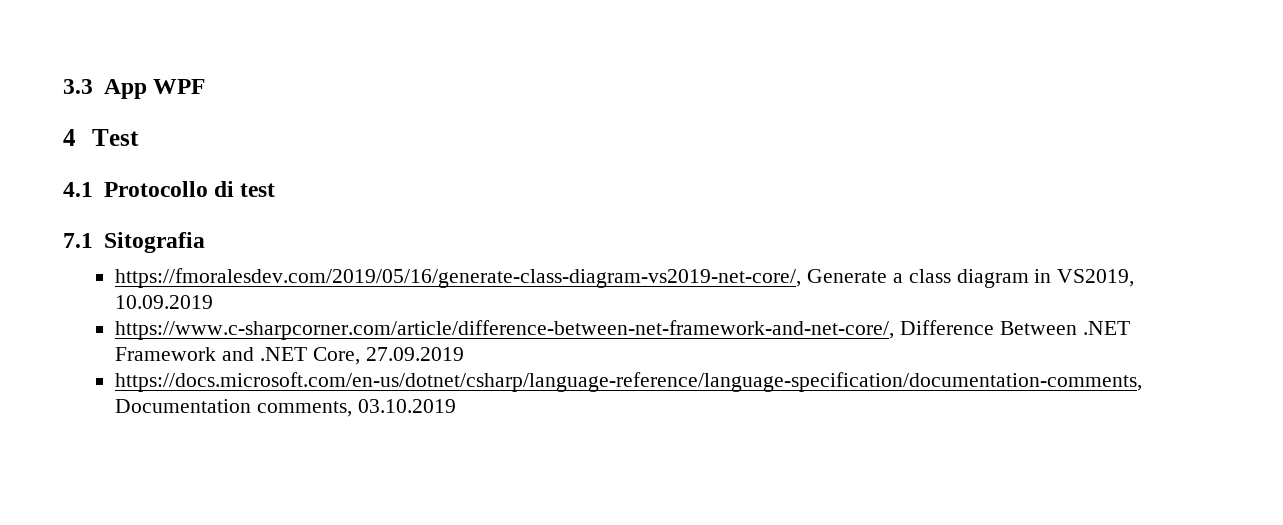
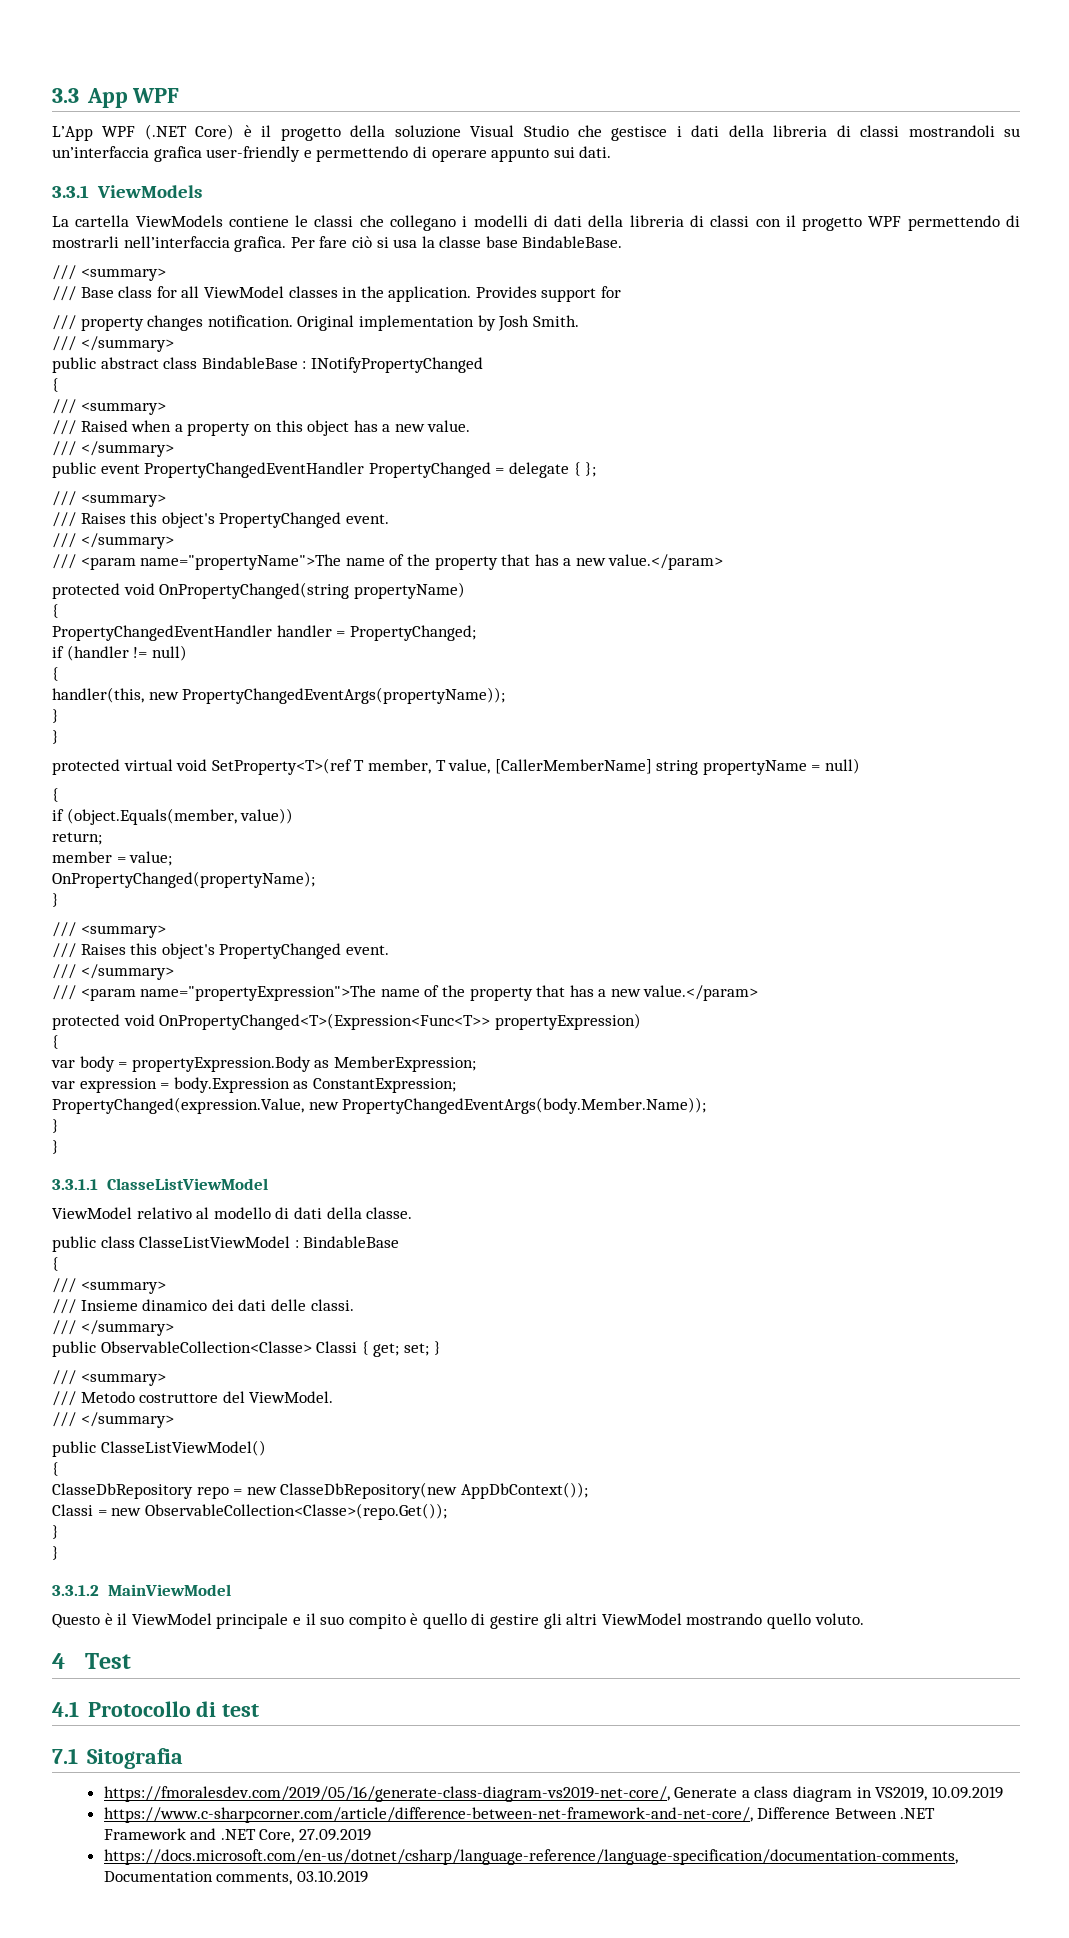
+ L’App WPF (.NET Core) è il progetto della soluzione Visual Studio che gestisce i dati della libreria di classi mostrandoli su un’interfaccia grafica user-friendly e permettendo di operare appunto sui dati.
+ 3.3.1 ViewModels
+ La cartella ViewModels contiene le classi che collegano i modelli di dati della libreria di classi con il progetto WPF permettendo di mostrarli nell’interfaccia grafica. Per fare ciò si usa la classe base BindableBase.
+ /// <summary>
+ /// Base class for all ViewModel classes in the application. Provides support for
+ /// property changes notification. Original implementation by Josh Smith.
+ /// </summary>
+ public abstract class BindableBase : INotifyPropertyChanged
+ {
+ /// <summary>
+ /// Raised when a property on this object has a new value.
+ /// </summary>
+ public event PropertyChangedEventHandler PropertyChanged = delegate { };
+ /// <summary>
+ /// Raises this object's PropertyChanged event.
+ /// </summary>
+ /// <param name="propertyName">The name of the property that has a new value.</param>
+ protected void OnPropertyChanged(string propertyName)
+ {
+ PropertyChangedEventHandler handler = PropertyChanged;
+ if (handler != null)
+ {
+ handler(this, new PropertyChangedEventArgs(propertyName));
+ }
+ }
+ protected virtual void SetProperty<T>(ref T member, T value, [CallerMemberName] string propertyName = null)
+ {
+ if (object.Equals(member, value))
+ return;
+ member = value;
+ OnPropertyChanged(propertyName);
+ }
+ /// <summary>
+ /// Raises this object's PropertyChanged event.
+ /// </summary>
+ /// <param name="propertyExpression">The name of the property that has a new value.</param>
+ protected void OnPropertyChanged<T>(Expression<Func<T>> propertyExpression)
+ {
+ var body = propertyExpression.Body as MemberExpression;
+ var expression = body.Expression as ConstantExpression;
+ PropertyChanged(expression.Value, new PropertyChangedEventArgs(body.Member.Name));
+ }
+ }
+ 3.3.1.1 ClasseListViewModel
+ ViewModel relativo al modello di dati della classe.
+ public class ClasseListViewModel : BindableBase
+ {
+ /// <summary>
+ /// Insieme dinamico dei dati delle classi.
+ /// </summary>
+ public ObservableCollection<Classe> Classi { get; set; }
+ /// <summary>
+ /// Metodo costruttore del ViewModel.
+ /// </summary>
+ public ClasseListViewModel()
+ {
+ ClasseDbRepository repo = new ClasseDbRepository(new AppDbContext());
+ Classi = new ObservableCollection<Classe>(repo.Get());
+ }
+ }
+ 3.3.1.2 MainViewModel
+ Questo è il ViewModel principale e il suo compito è quello di gestire gli altri ViewModel mostrando quello voluto.

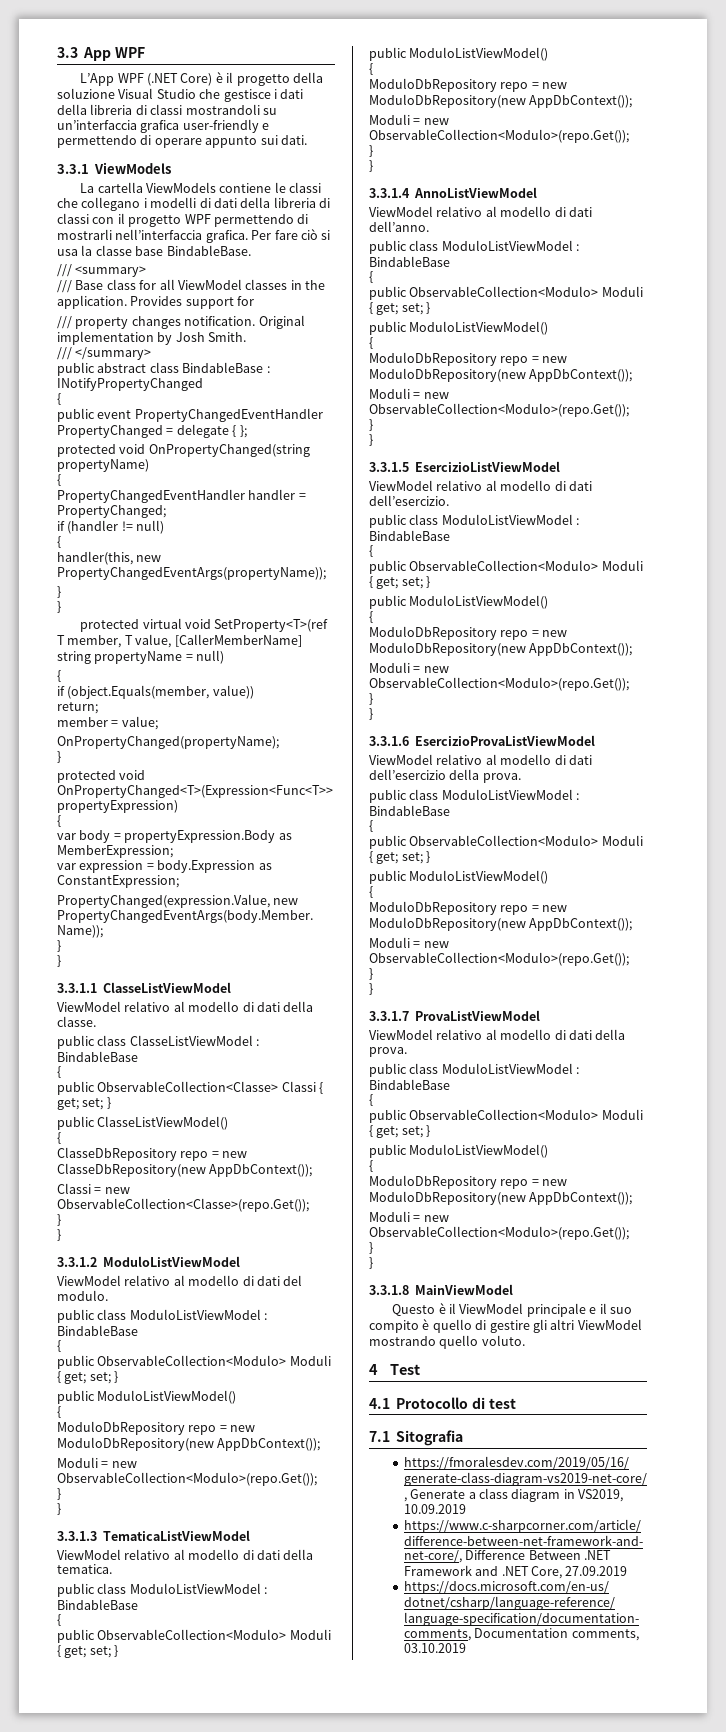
  public abstract class BindableBase : INotifyPropertyChanged
  {
- /// <summary>
- /// Raised when a property on this object has a new value.
- /// </summary>
  public event PropertyChangedEventHandler PropertyChanged = delegate { };
- /// <summary>
- /// Raises this object's PropertyChanged event.
- /// </summary>
- /// <param name="propertyName">The name of the property that has a new value.</param>
  OnPropertyChanged(propertyName);
  }
- /// <summary>
- /// Raises this object's PropertyChanged event.
- /// </summary>
- /// <param name="propertyExpression">The name of the property that has a new value.</param>
  public class ClasseListViewModel : BindableBase
  {
- /// <summary>
- /// Insieme dinamico dei dati delle classi.
- /// </summary>
  public ObservableCollection<Classe> Classi { get; set; }
- /// <summary>
- /// Metodo costruttore del ViewModel.
- /// </summary>
- 3.3.1.2 MainViewModel
+ 3.3.1.2 ModuloListViewModel
+ ViewModel relativo al modello di dati del modulo.
+ public class ModuloListViewModel : BindableBase
+ {
+ public ObservableCollection<Modulo> Moduli { get; set; }
+ public ModuloListViewModel()
+ {
+ ModuloDbRepository repo = new ModuloDbRepository(new AppDbContext());
+ Moduli = new ObservableCollection<Modulo>(repo.Get());
+ }
+ }
+ 3.3.1.3 TematicaListViewModel
+ ViewModel relativo al modello di dati della tematica.
+ public class ModuloListViewModel : BindableBase
+ {
+ public ObservableCollection<Modulo> Moduli { get; set; }
+ public ModuloListViewModel()
+ {
+ ModuloDbRepository repo = new ModuloDbRepository(new AppDbContext());
+ Moduli = new ObservableCollection<Modulo>(repo.Get());
+ }
+ }
+ 3.3.1.4 AnnoListViewModel
+ ViewModel relativo al modello di dati dell’anno.
+ public class ModuloListViewModel : BindableBase
+ {
+ public ObservableCollection<Modulo> Moduli { get; set; }
+ public ModuloListViewModel()
+ {
+ ModuloDbRepository repo = new ModuloDbRepository(new AppDbContext());
+ Moduli = new ObservableCollection<Modulo>(repo.Get());
+ }
+ }
+ 3.3.1.5 EsercizioListViewModel
+ ViewModel relativo al modello di dati dell’esercizio.
+ public class ModuloListViewModel : BindableBase
+ {
+ public ObservableCollection<Modulo> Moduli { get; set; }
+ public ModuloListViewModel()
+ {
+ ModuloDbRepository repo = new ModuloDbRepository(new AppDbContext());
+ Moduli = new ObservableCollection<Modulo>(repo.Get());
+ }
+ }
+ 3.3.1.6 EsercizioProvaListViewModel
+ ViewModel relativo al modello di dati dell’esercizio della prova.
+ public class ModuloListViewModel : BindableBase
+ {
+ public ObservableCollection<Modulo> Moduli { get; set; }
+ public ModuloListViewModel()
+ {
+ ModuloDbRepository repo = new ModuloDbRepository(new AppDbContext());
+ Moduli = new ObservableCollection<Modulo>(repo.Get());
+ }
+ }
+ 3.3.1.7 ProvaListViewModel
+ ViewModel relativo al modello di dati della prova.
+ public class ModuloListViewModel : BindableBase
+ {
+ public ObservableCollection<Modulo> Moduli { get; set; }
+ public ModuloListViewModel()
+ {
+ ModuloDbRepository repo = new ModuloDbRepository(new AppDbContext());
+ Moduli = new ObservableCollection<Modulo>(repo.Get());
+ }
+ }
+ 3.3.1.8 MainViewModel

